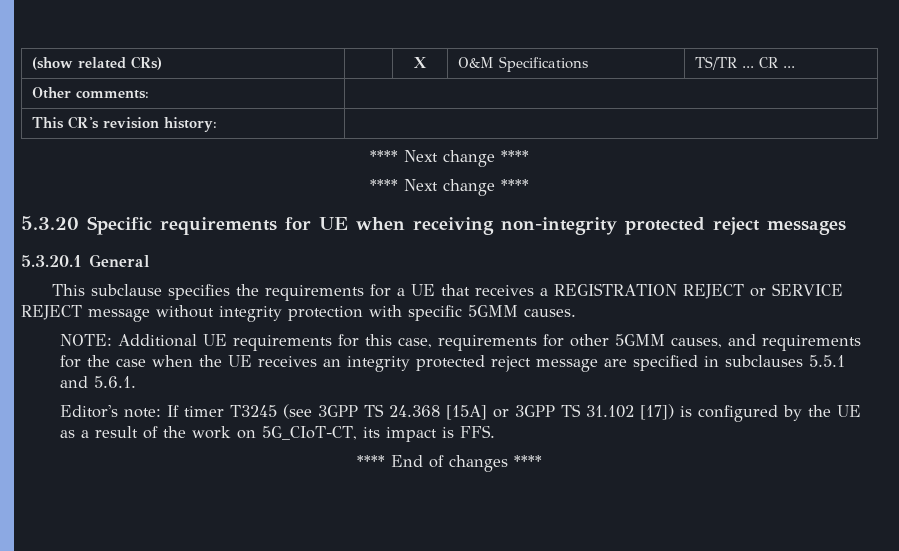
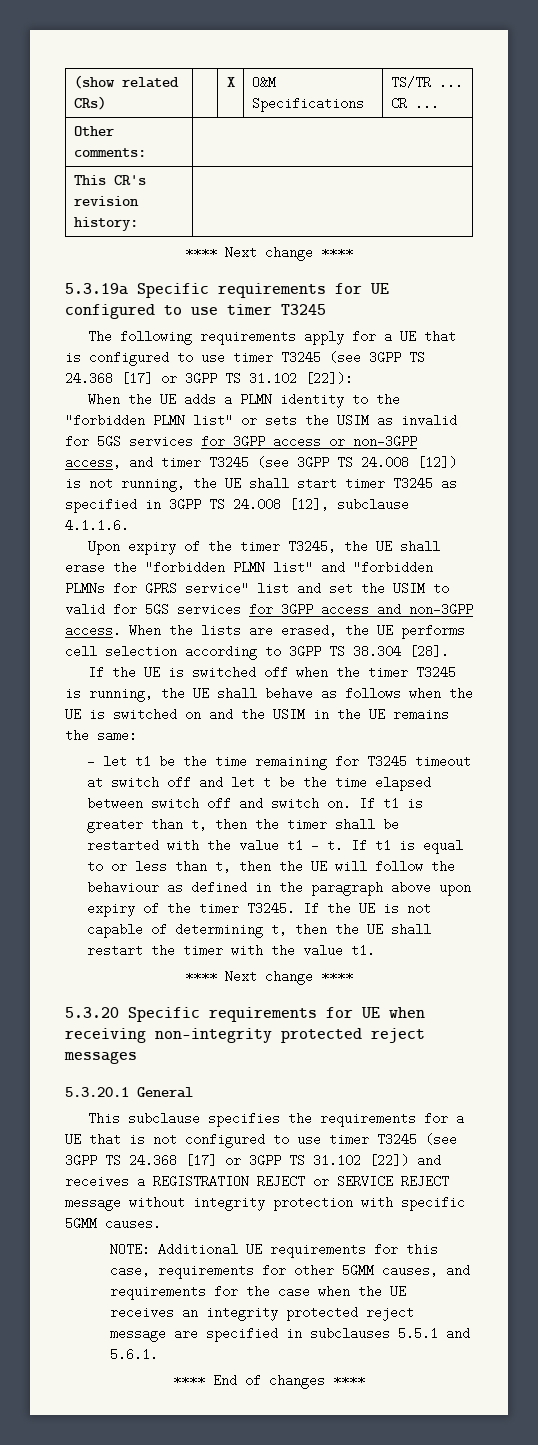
+ 5.3.19a Specific requirements for UE configured to use timer T3245
+ The following requirements apply for a UE that is configured to use timer T3245 (see 3GPP TS 24.368 [17] or 3GPP TS 31.102 [22]):
+ When the UE adds a PLMN identity to the "forbidden PLMN list" or sets the USIM as invalid for 5GS services for 3GPP access or non-3GPP access, and timer T3245 (see 3GPP TS 24.008 [12]) is not running, the UE shall start timer T3245 as specified in 3GPP TS 24.008 [12], subclause 4.1.1.6.
+ Upon expiry of the timer T3245, the UE shall erase the "forbidden PLMN list" and "forbidden PLMNs for GPRS service" list and set the USIM to valid for 5GS services for 3GPP access and non-3GPP access. When the lists are erased, the UE performs cell selection according to 3GPP TS 38.304 [28].
+ If the UE is switched off when the timer T3245 is running, the UE shall behave as follows when the UE is switched on and the USIM in the UE remains the same:
+ - let t1 be the time remaining for T3245 timeout at switch off and let t be the time elapsed between switch off and switch on. If t1 is greater than t, then the timer shall be restarted with the value t1 – t. If t1 is equal to or less than t, then the UE will follow the behaviour as defined in the paragraph above upon expiry of the timer T3245. If the UE is not capable of determining t, then the UE shall restart the timer with the value t1.
- This subclause specifies the requirements for a UE that receives a REGISTRATION REJECT or SERVICE REJECT message without integrity protection with specific 5GMM causes.
+ This subclause specifies the requirements for a UE that is not configured to use timer T3245 (see 3GPP TS 24.368 [17] or 3GPP TS 31.102 [22]) and receives a REGISTRATION REJECT or SERVICE REJECT message without integrity protection with specific 5GMM causes.
- Editor's note: If timer T3245 (see 3GPP TS 24.368 [15A] or 3GPP TS 31.102 [17]) is configured by the UE as a result of the work on 5G_CIoT-CT, its impact is FFS.

